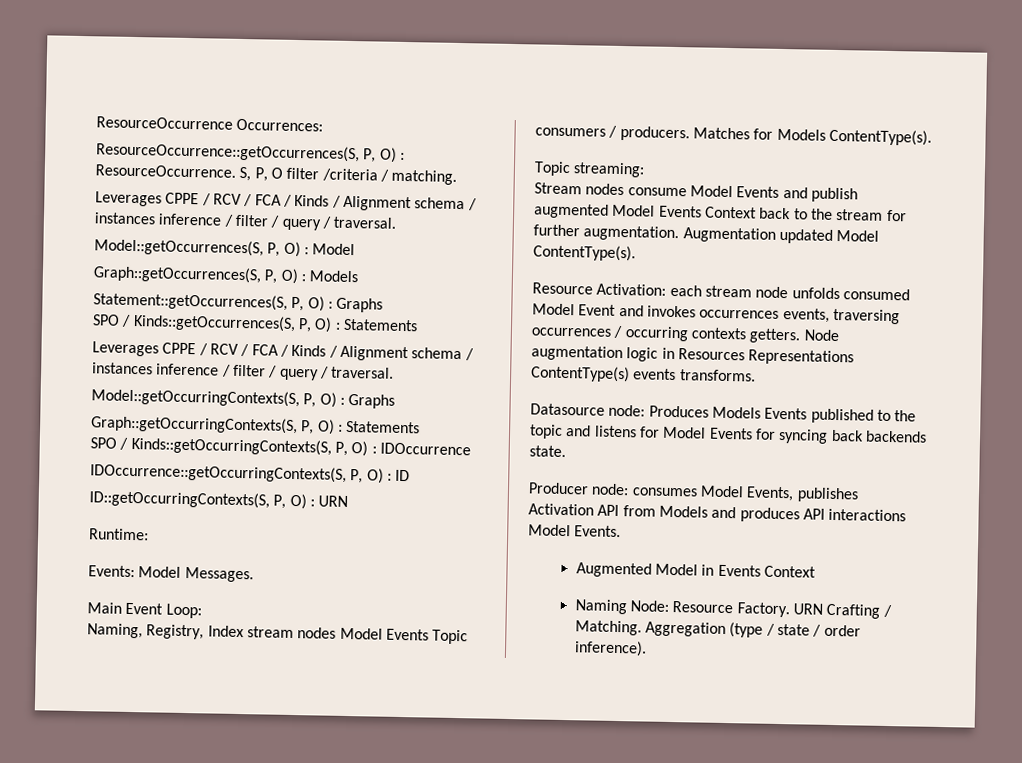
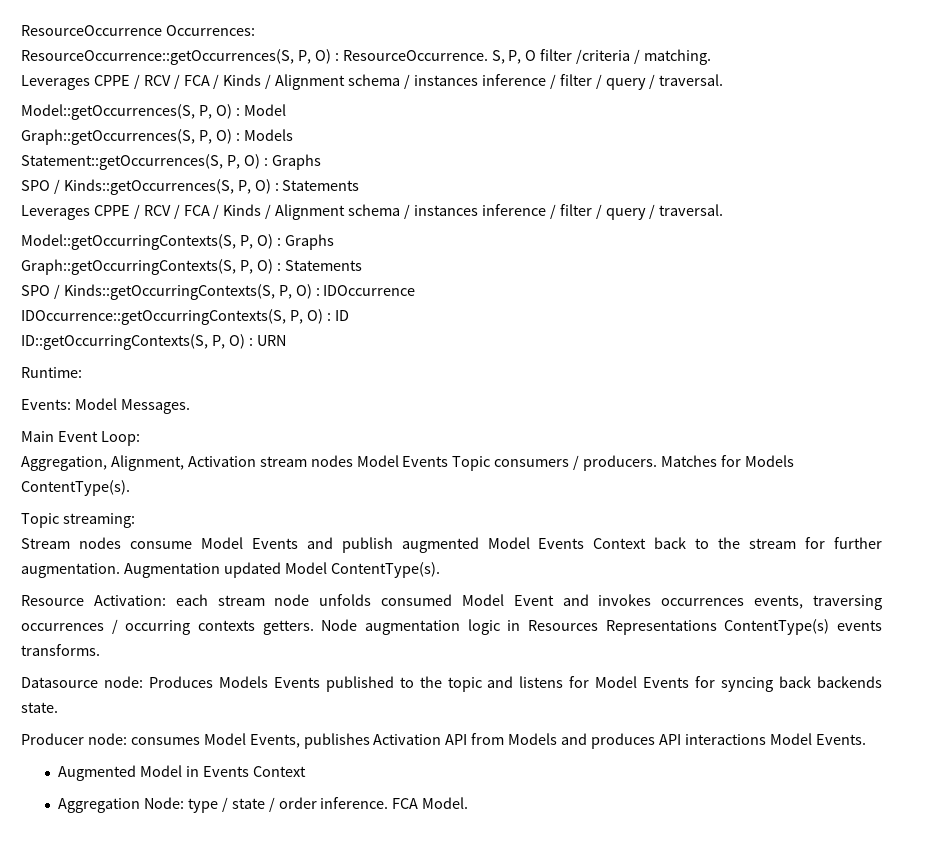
- Naming, Registry, Index stream nodes Model Events Topic consumers / producers.
+ Aggregation, Alignment, Activation stream nodes Model Events Topic consumers / producers.
- Naming Node: Resource Factory. URN Crafting / Matching. Aggregation (type / state / order inference).
+ Aggregation Node: type / state / order inference. FCA Model.

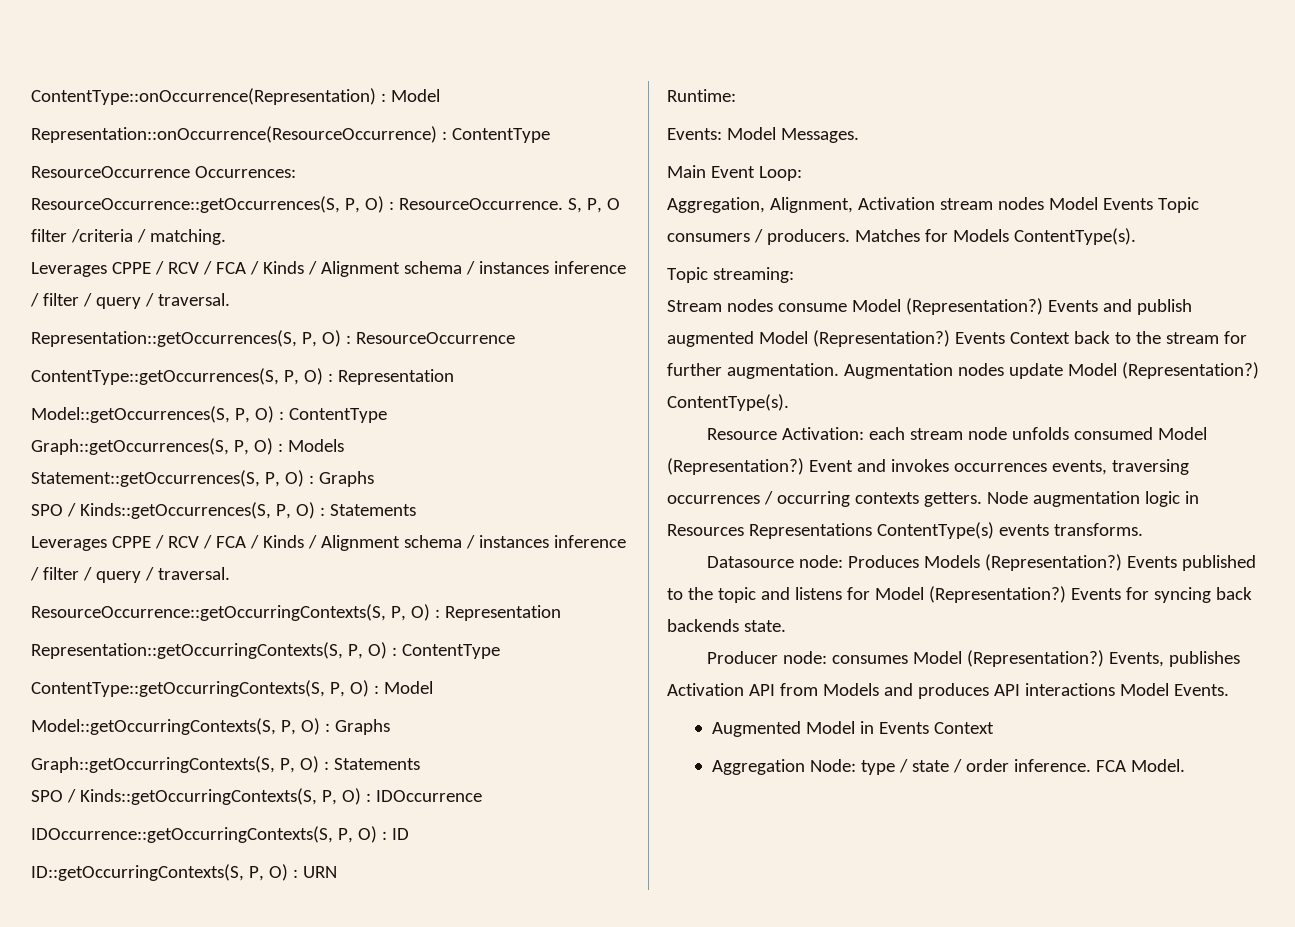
+ ContentType::onOccurrence(Representation) : Model
+ Representation::onOccurrence(ResourceOccurrence) : ContentType
+ Representation::getOccurrences(S, P, O) : ResourceOccurrence
+ ContentType::getOccurrences(S, P, O) : Representation
- Model::getOccurrences(S, P, O) : Model
+ Model::getOccurrences(S, P, O) : ContentType
+ ResourceOccurrence::getOccurringContexts(S, P, O) : Representation
+ Representation::getOccurringContexts(S, P, O) : ContentType
+ ContentType::getOccurringContexts(S, P, O) : Model
- Stream nodes consume Model Events and publish augmented Model Events Context back to the stream for further augmentation.
+ Stream nodes consume Model (Representation?) Events and publish augmented Model (Representation?) Events Context back to the stream for further augmentation.
- Augmentation updated Model ContentType(s).
+ Augmentation nodes update Model (Representation?) ContentType(s).
- Resource Activation: each stream node unfolds consumed Model Event and invokes occurrences events, traversing occurrences / occurring contexts getters.
+ Resource Activation: each stream node unfolds consumed Model (Representation?) Event and invokes occurrences events, traversing occurrences / occurring contexts getters.
- Datasource node: Produces Models Events published to the topic and listens for Model Events for syncing back backends state.
+ Datasource node: Produces Models (Representation?) Events published to the topic and listens for Model (Representation?) Events for syncing back backends state.
- Producer node: consumes Model Events, publishes Activation API from Models and produces API interactions Model Events.
+ Producer node: consumes Model (Representation?) Events, publishes Activation API from Models and produces API interactions Model Events.

